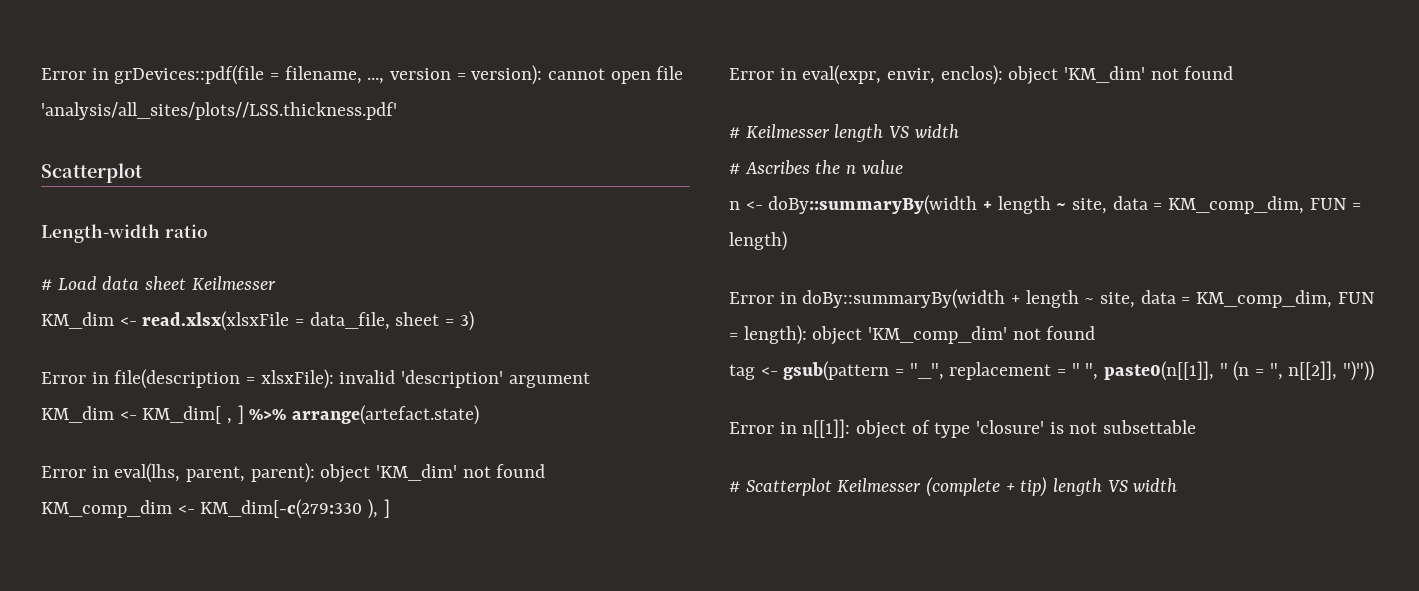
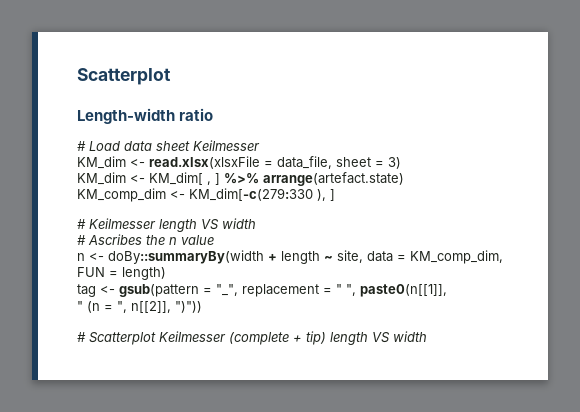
- Error in grDevices::pdf(file = filename, ..., version = version): cannot open file 'analysis/all_sites/plots//LSS.thickness.pdf'
- Error in file(description = xlsxFile): invalid 'description' argument
- Error in eval(lhs, parent, parent): object 'KM_dim' not found
- Error in eval(expr, envir, enclos): object 'KM_dim' not found
- Error in doBy::summaryBy(width + length ~ site, data = KM_comp_dim, FUN = length): object 'KM_comp_dim' not found
- tag <- gsub(pattern = "_", replacement = " ", paste0(n[[1]], " (n = ", n[[2]], ")"))
+ tag <- gsub(pattern = "_", replacement = " ", paste0(n[[1]],
+ " (n = ", n[[2]], ")"))
- Error in n[[1]]: object of type 'closure' is not subsettable

